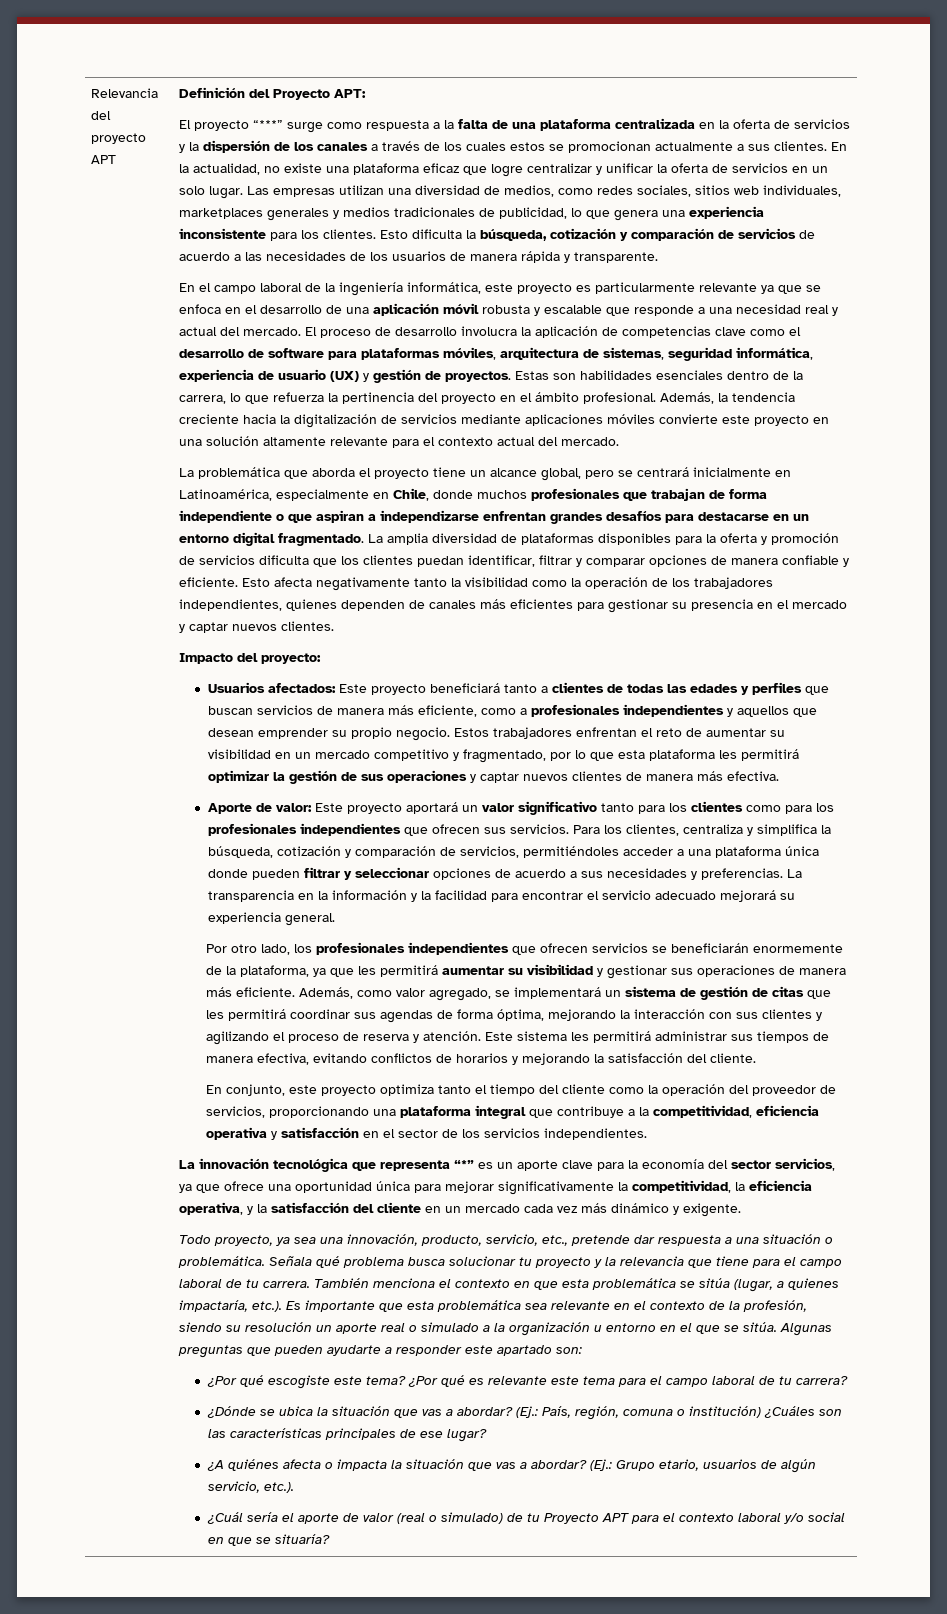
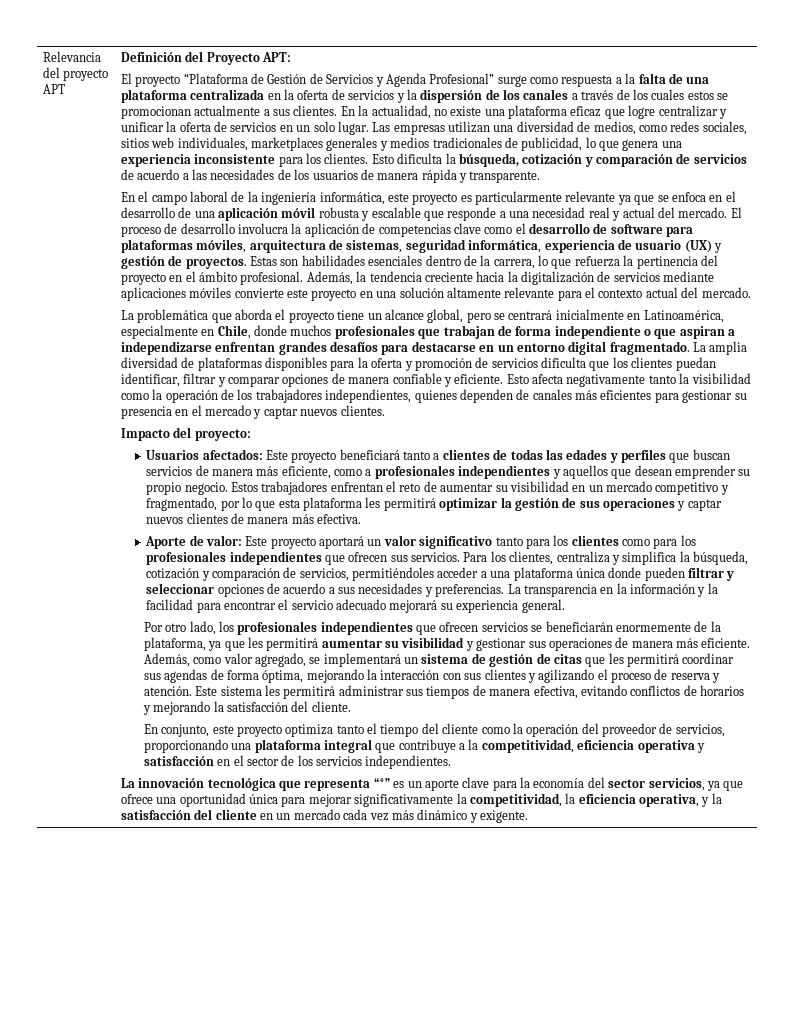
- El proyecto “***” surge como respuesta a la falta de una plataforma centralizada en la oferta de servicios y la dispersión de los canales a través de los cuales estos se promocionan actualmente a sus clientes.
+ El proyecto “Plataforma de Gestión de Servicios y Agenda Profesional” surge como respuesta a la falta de una plataforma centralizada en la oferta de servicios y la dispersión de los canales a través de los cuales estos se promocionan actualmente a sus clientes.
- Todo proyecto, ya sea una innovación, producto, servicio, etc., pretende dar respuesta a una situación o problemática. Señala qué problema busca solucionar tu proyecto y la relevancia que tiene para el campo laboral de tu carrera. También menciona el contexto en que esta problemática se sitúa (lugar, a quienes impactaría, etc.). Es importante que esta problemática sea relevante en el contexto de la profesión, siendo su resolución un aporte real o simulado a la organización u entorno en el que se sitúa. Algunas preguntas que pueden ayudarte a responder este apartado son:
- ¿Por qué escogiste este tema? ¿Por qué es relevante este tema para el campo laboral de tu carrera?
- ¿Dónde se ubica la situación que vas a abordar? (Ej.: País, región, comuna o institución) ¿Cuáles son las características principales de ese lugar?
- ¿A quiénes afecta o impacta la situación que vas a abordar? (Ej.: Grupo etario, usuarios de algún servicio, etc.).
- ¿Cuál sería el aporte de valor (real o simulado) de tu Proyecto APT para el contexto laboral y/o social en que se situaría?

